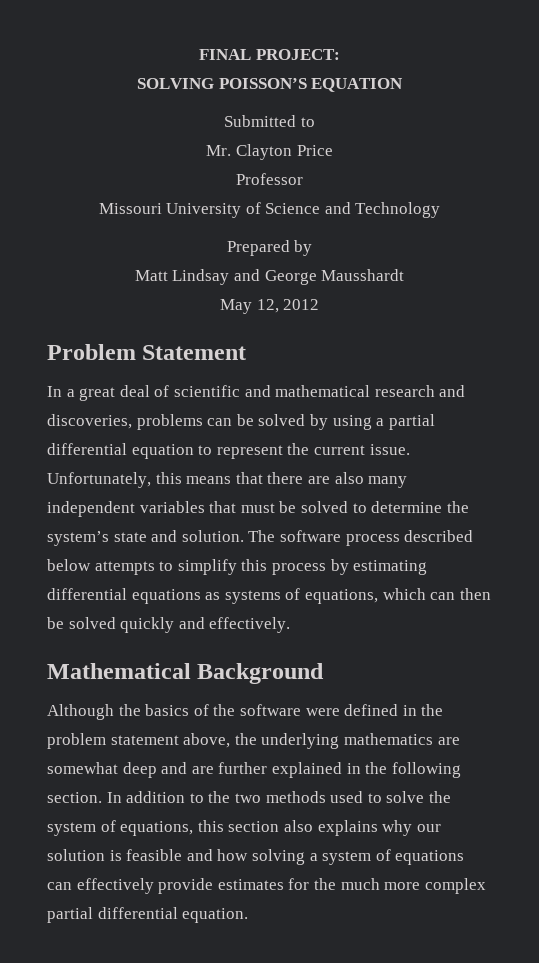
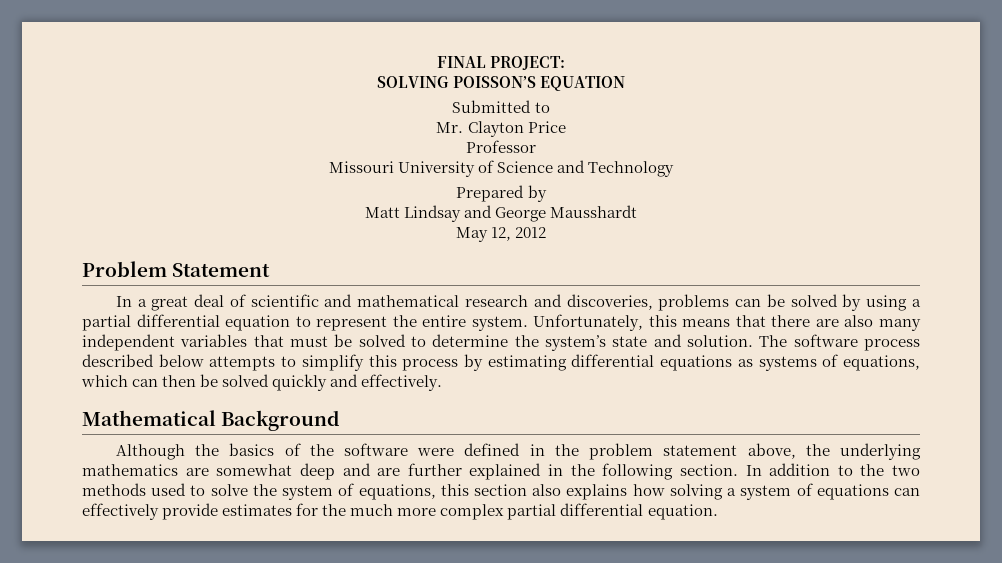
- In a great deal of scientific and mathematical research and discoveries, problems can be solved by using a partial differential equation to represent the current issue.
+ In a great deal of scientific and mathematical research and discoveries, problems can be solved by using a partial differential equation to represent the entire system.
- In addition to the two methods used to solve the system of equations, this section also explains why our solution is feasible and how solving a system of equations can effectively provide estimates for the much more complex partial differential equation.
+ In addition to the two methods used to solve the system of equations, this section also explains how solving a system of equations can effectively provide estimates for the much more complex partial differential equation.

